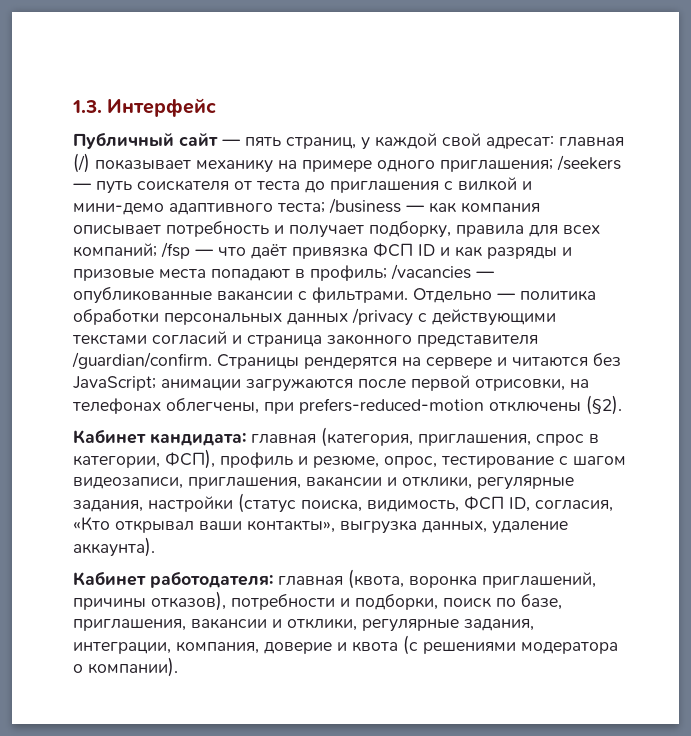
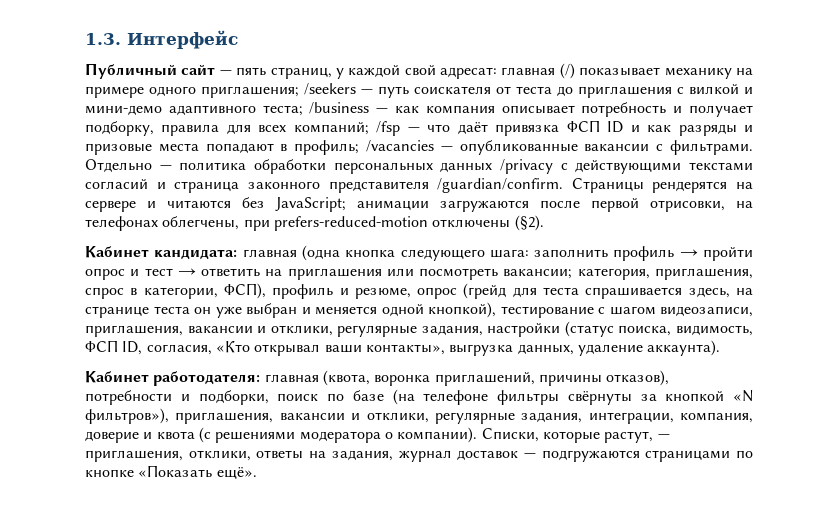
- Кабинет кандидата: главная (категория, приглашения, спрос в категории, ФСП), профиль и резюме, опрос, тестирование с шагом видеозаписи, приглашения, вакансии и отклики, регулярные задания, настройки (статус поиска, видимость, ФСП ID, согласия, «Кто открывал ваши контакты», выгрузка данных, удаление аккаунта).
+ Кабинет кандидата: главная (одна кнопка следующего шага: заполнить профиль → пройти опрос и тест → ответить на приглашения или посмотреть вакансии; категория, приглашения, спрос в категории, ФСП), профиль и резюме, опрос (грейд для теста спрашивается здесь, на странице теста он уже выбран и меняется одной кнопкой), тестирование с шагом видеозаписи, приглашения, вакансии и отклики, регулярные задания, настройки (статус поиска, видимость, ФСП ID, согласия, «Кто открывал ваши контакты», выгрузка данных, удаление аккаунта).
- Кабинет работодателя: главная (квота, воронка приглашений, причины отказов), потребности и подборки, поиск по базе, приглашения, вакансии и отклики, регулярные задания, интеграции, компания, доверие и квота (с решениями модератора о компании).
+ Кабинет работодателя: главная (квота, воронка приглашений, причины отказов), потребности и подборки, поиск по базе (на телефоне фильтры свёрнуты за кнопкой «N фильтров»), приглашения, вакансии и отклики, регулярные задания, интеграции, компания, доверие и квота (с решениями модератора о компании).
+ Списки, которые растут, — приглашения, отклики, ответы на задания, журнал доставок — подгружаются страницами по кнопке «Показать ещё».

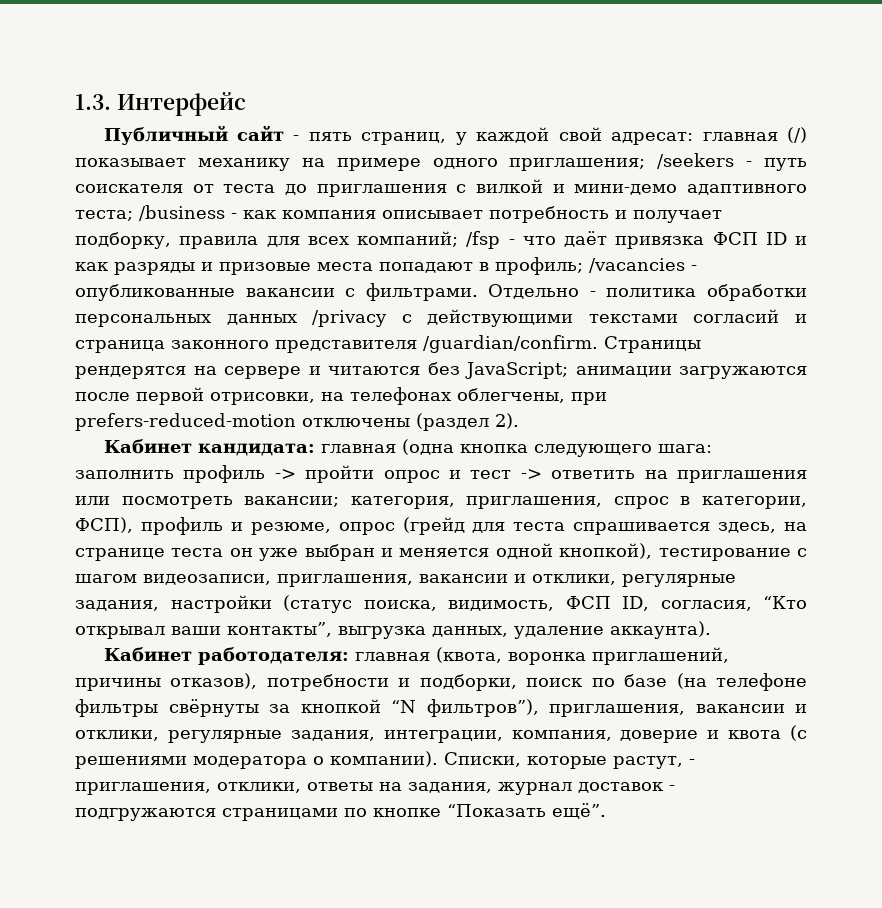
- Публичный сайт — пять страниц, у каждой свой адресат:
+ Публичный сайт - пять страниц, у каждой свой адресат:
- /seekers — путь соискателя от теста до приглашения с вилкой и мини-демо адаптивного теста;
+ /seekers - путь соискателя от теста до приглашения с вилкой и мини-демо адаптивного теста;
- /business — как компания описывает потребность и получает подборку, правила для всех компаний;
+ /business - как компания описывает потребность и получает подборку, правила для всех компаний;
- /fsp — что даёт привязка ФСП ID и как разряды и призовые места попадают в профиль;
+ /fsp - что даёт привязка ФСП ID и как разряды и призовые места попадают в профиль;
- /vacancies — опубликованные вакансии с фильтрами.
+ /vacancies - опубликованные вакансии с фильтрами.
- Отдельно — политика обработки персональных данных /privacy с действующими текстами согласий и страница законного представителя /guardian/confirm.
+ Отдельно - политика обработки персональных данных /privacy с действующими текстами согласий и страница законного представителя /guardian/confirm.
- Страницы рендерятся на сервере и читаются без JavaScript; анимации загружаются после первой отрисовки, на телефонах облегчены, при prefers-reduced-motion отключены (§2).
+ Страницы рендерятся на сервере и читаются без JavaScript; анимации загружаются после первой отрисовки, на телефонах облегчены, при prefers-reduced-motion отключены (раздел 2).
- заполнить профиль → пройти опрос и тест → ответить на приглашения или посмотреть вакансии;
+ заполнить профиль -> пройти опрос и тест -> ответить на приглашения или посмотреть вакансии;
- категория, приглашения, спрос в категории, ФСП), профиль и резюме, опрос (грейд для теста спрашивается здесь, на странице теста он уже выбран и меняется одной кнопкой), тестирование с шагом видеозаписи, приглашения, вакансии и отклики, регулярные задания, настройки (статус поиска, видимость, ФСП ID, согласия, «Кто открывал ваши контакты», выгрузка данных, удаление аккаунта).
+ категория, приглашения, спрос в категории, ФСП), профиль и резюме, опрос (грейд для теста спрашивается здесь, на странице теста он уже выбран и меняется одной кнопкой), тестирование с шагом видеозаписи, приглашения, вакансии и отклики, регулярные задания, настройки (статус поиска, видимость, ФСП ID, согласия, “Кто открывал ваши контакты”, выгрузка данных, удаление аккаунта).
- Кабинет работодателя: главная (квота, воронка приглашений, причины отказов), потребности и подборки, поиск по базе (на телефоне фильтры свёрнуты за кнопкой «N фильтров»), приглашения, вакансии и отклики, регулярные задания, интеграции, компания, доверие и квота (с решениями модератора о компании).
+ Кабинет работодателя: главная (квота, воронка приглашений, причины отказов), потребности и подборки, поиск по базе (на телефоне фильтры свёрнуты за кнопкой “N фильтров”), приглашения, вакансии и отклики, регулярные задания, интеграции, компания, доверие и квота (с решениями модератора о компании).
- Списки, которые растут, — приглашения, отклики, ответы на задания, журнал доставок — подгружаются страницами по кнопке «Показать ещё».
+ Списки, которые растут, - приглашения, отклики, ответы на задания, журнал доставок - подгружаются страницами по кнопке “Показать ещё”.

